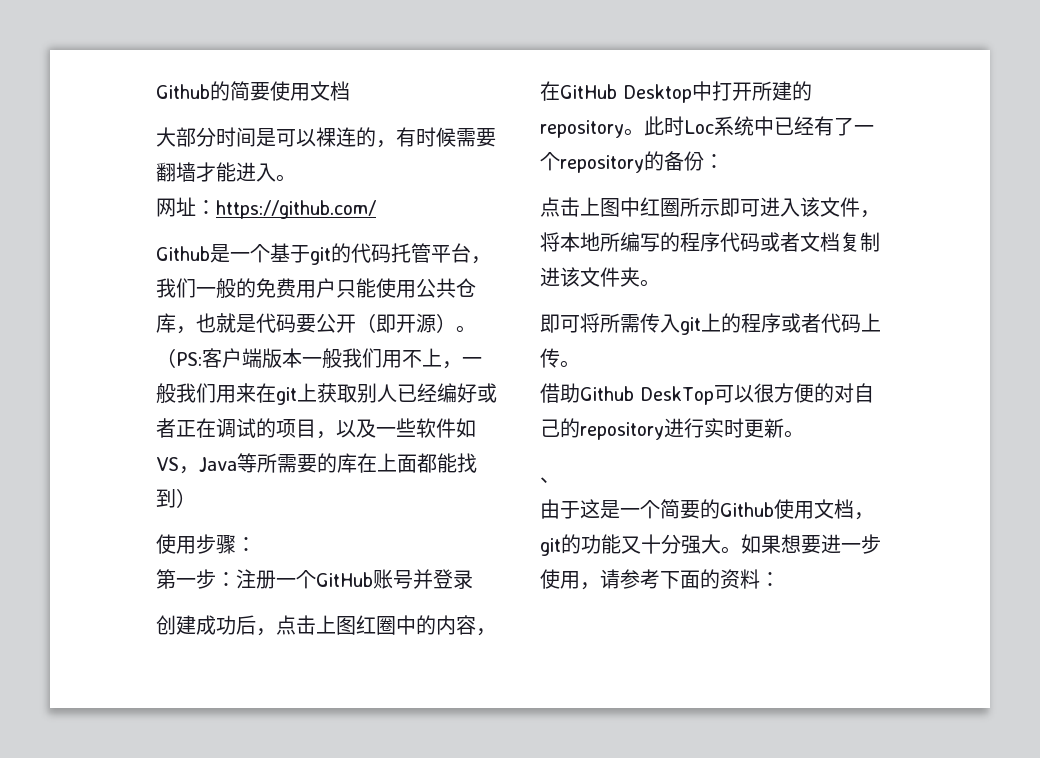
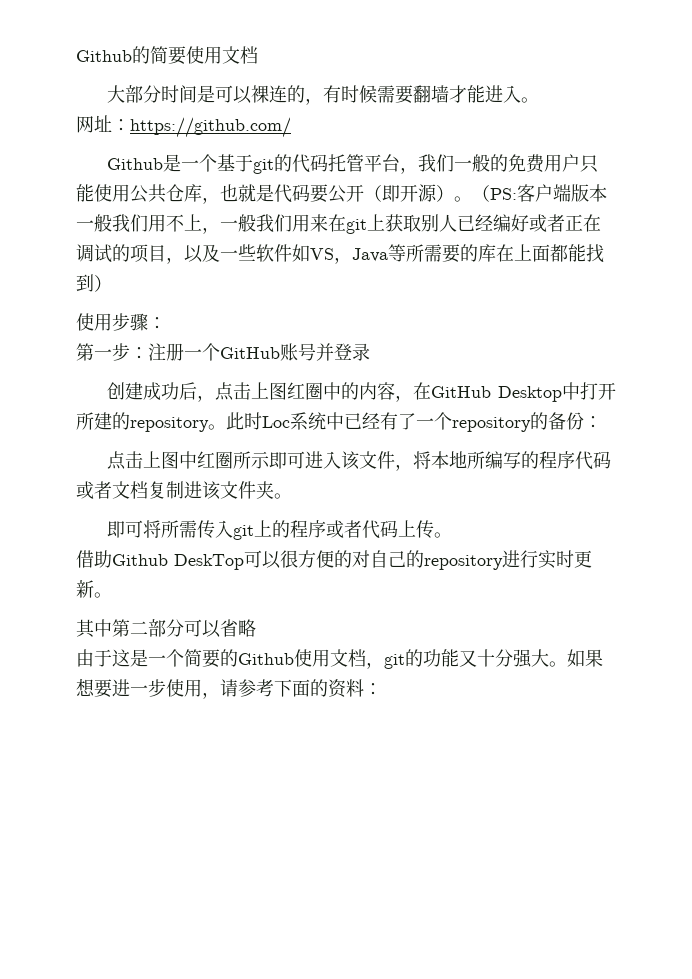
- 、
+ 其中第二部分可以省略

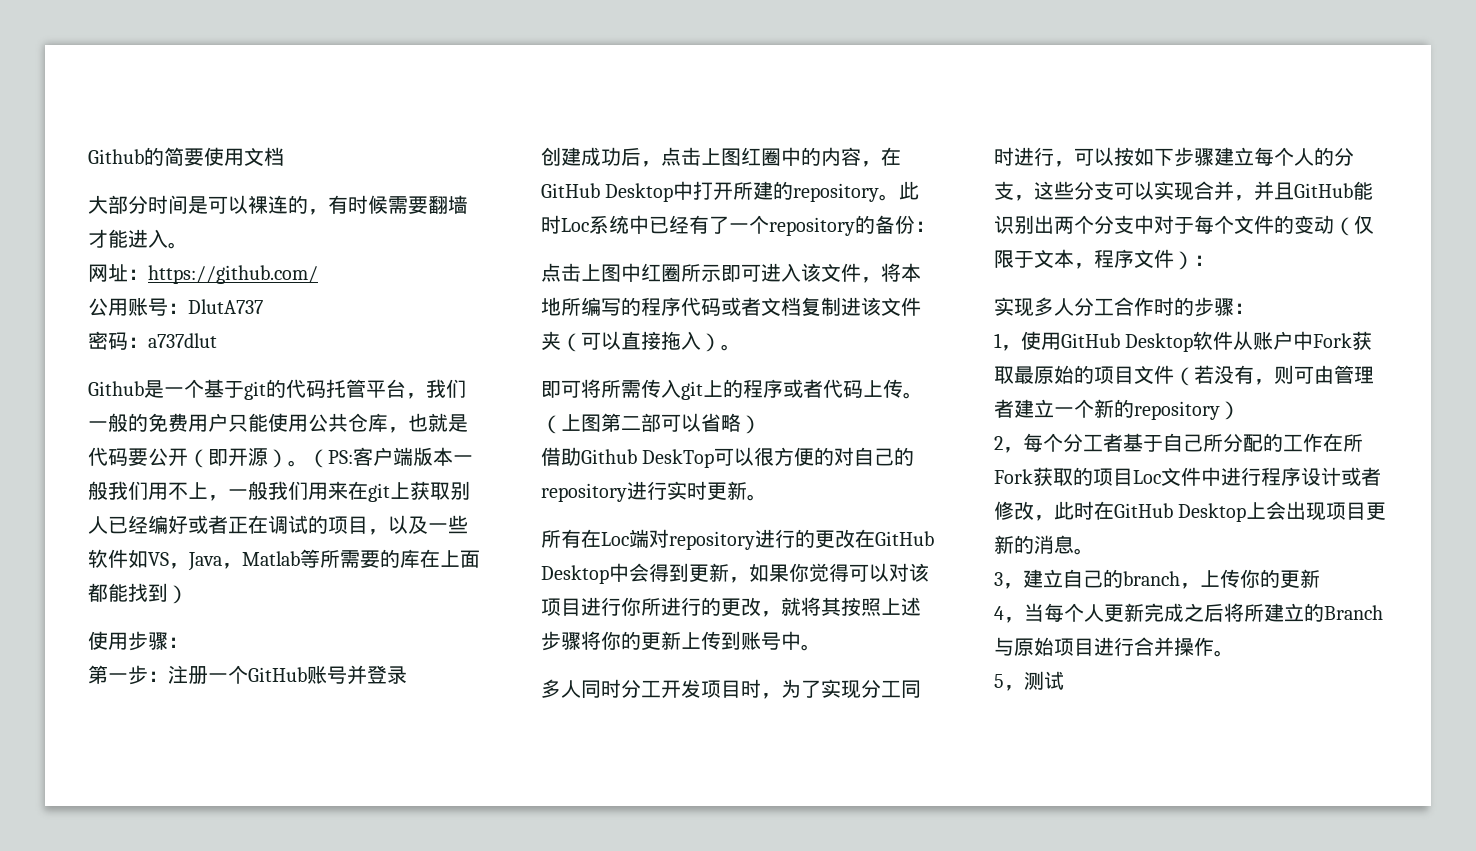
+ 公用账号：DlutA737
+ 密码：a737dlut
- （PS:客户端版本一般我们用不上，一般我们用来在git上获取别人已经编好或者正在调试的项目，以及一些软件如VS，Java等所需要的库在上面都能找到）
+ （PS:客户端版本一般我们用不上，一般我们用来在git上获取别人已经编好或者正在调试的项目，以及一些软件如VS，Java，Matlab等所需要的库在上面都能找到）
- 点击上图中红圈所示即可进入该文件，将本地所编写的程序代码或者文档复制进该文件夹。
+ 点击上图中红圈所示即可进入该文件，将本地所编写的程序代码或者文档复制进该文件夹（可以直接拖入）。
+ （上图第二部可以省略）
- 其中第二部分可以省略
- 由于这是一个简要的Github使用文档，git的功能又十分强大。如果想要进一步使用，请参考下面的资料：
+ 所有在Loc端对repository进行的更改在GitHub Desktop中会得到更新，如果你觉得可以对该项目进行你所进行的更改，就将其按照上述步骤将你的更新上传到账号中。
+ 多人同时分工开发项目时，为了实现分工同时进行，可以按如下步骤建立每个人的分支，这些分支可以实现合并，并且GitHub能识别出两个分支中对于每个文件的变动（仅限于文本，程序文件）：
+ 实现多人分工合作时的步骤：
+ 1，使用GitHub Desktop软件从账户中Fork获取最原始的项目文件（若没有，则可由管理者建立一个新的repository）
+ 2，每个分工者基于自己所分配的工作在所Fork获取的项目Loc文件中进行程序设计或者修改，此时在GitHub Desktop上会出现项目更新的消息。
+ 3，建立自己的branch，上传你的更新
+ 4，当每个人更新完成之后将所建立的Branch与原始项目进行合并操作。
+ 5，测试

